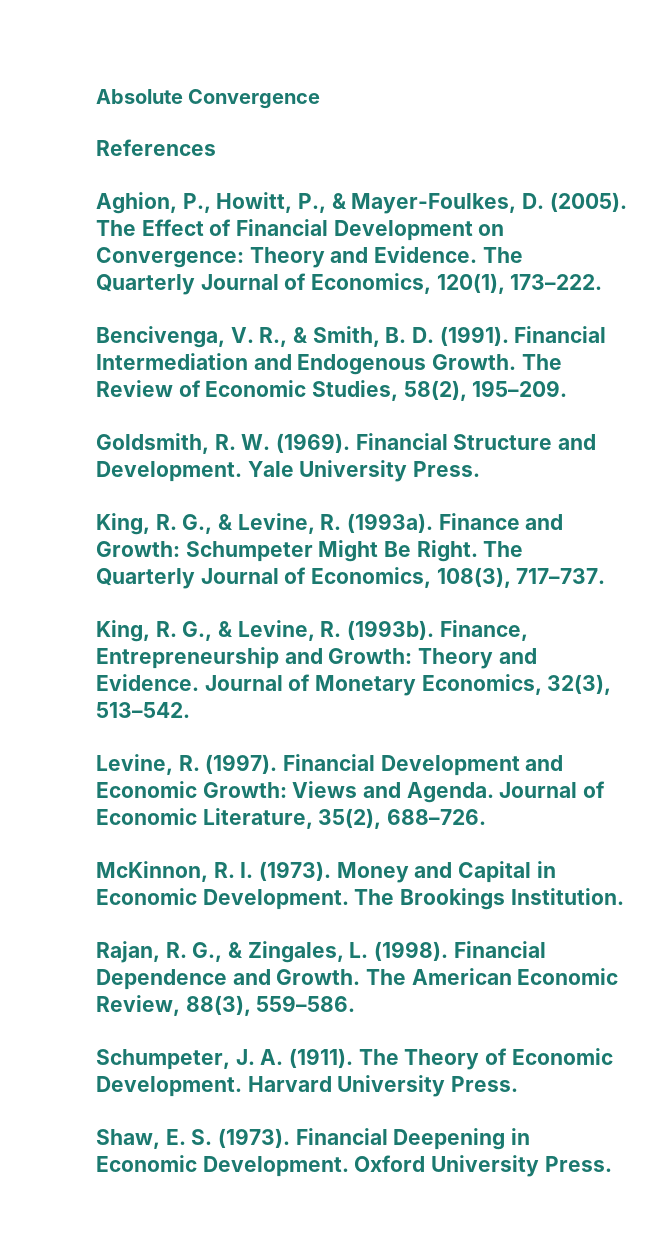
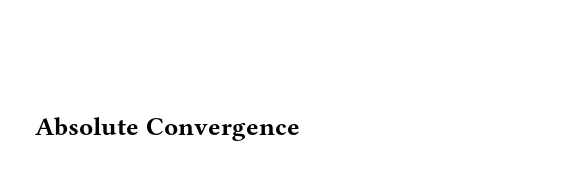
- References
- Aghion, P., Howitt, P., & Mayer-Foulkes, D. (2005). The Effect of Financial Development on Convergence: Theory and Evidence. The Quarterly Journal of Economics, 120(1), 173–222.
- Bencivenga, V. R., & Smith, B. D. (1991). Financial Intermediation and Endogenous Growth. The Review of Economic Studies, 58(2), 195–209.
- Goldsmith, R. W. (1969). Financial Structure and Development. Yale University Press.
- King, R. G., & Levine, R. (1993a). Finance and Growth: Schumpeter Might Be Right. The Quarterly Journal of Economics, 108(3), 717–737.
- King, R. G., & Levine, R. (1993b). Finance, Entrepreneurship and Growth: Theory and Evidence. Journal of Monetary Economics, 32(3), 513–542.
- Levine, R. (1997). Financial Development and Economic Growth: Views and Agenda. Journal of Economic Literature, 35(2), 688–726.
- McKinnon, R. I. (1973). Money and Capital in Economic Development. The Brookings Institution.
- Rajan, R. G., & Zingales, L. (1998). Financial Dependence and Growth. The American Economic Review, 88(3), 559–586.
- Schumpeter, J. A. (1911). The Theory of Economic Development. Harvard University Press.
- Shaw, E. S. (1973). Financial Deepening in Economic Development. Oxford University Press.

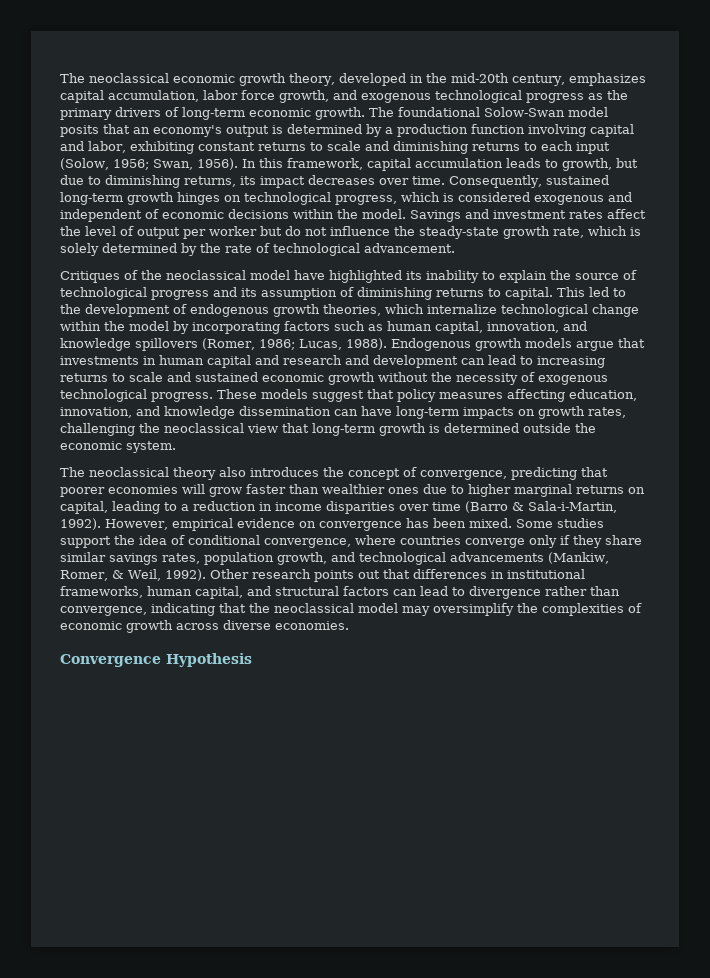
- Absolute Convergence
+ The neoclassical economic growth theory, developed in the mid-20th century, emphasizes capital accumulation, labor force growth, and exogenous technological progress as the primary drivers of long-term economic growth. The foundational Solow-Swan model posits that an economy's output is determined by a production function involving capital and labor, exhibiting constant returns to scale and diminishing returns to each input (Solow, 1956; Swan, 1956). In this framework, capital accumulation leads to growth, but due to diminishing returns, its impact decreases over time. Consequently, sustained long-term growth hinges on technological progress, which is considered exogenous and independent of economic decisions within the model. Savings and investment rates affect the level of output per worker but do not influence the steady-state growth rate, which is solely determined by the rate of technological advancement.
+ Critiques of the neoclassical model have highlighted its inability to explain the source of technological progress and its assumption of diminishing returns to capital. This led to the development of endogenous growth theories, which internalize technological change within the model by incorporating factors such as human capital, innovation, and knowledge spillovers (Romer, 1986; Lucas, 1988). Endogenous growth models argue that investments in human capital and research and development can lead to increasing returns to scale and sustained economic growth without the necessity of exogenous technological progress. These models suggest that policy measures affecting education, innovation, and knowledge dissemination can have long-term impacts on growth rates, challenging the neoclassical view that long-term growth is determined outside the economic system.
+ The neoclassical theory also introduces the concept of convergence, predicting that poorer economies will grow faster than wealthier ones due to higher marginal returns on capital, leading to a reduction in income disparities over time (Barro & Sala-i-Martin, 1992). However, empirical evidence on convergence has been mixed. Some studies support the idea of conditional convergence, where countries converge only if they share similar savings rates, population growth, and technological advancements (Mankiw, Romer, & Weil, 1992). Other research points out that differences in institutional frameworks, human capital, and structural factors can lead to divergence rather than convergence, indicating that the neoclassical model may oversimplify the complexities of economic growth across diverse economies.
+ Convergence Hypothesis

